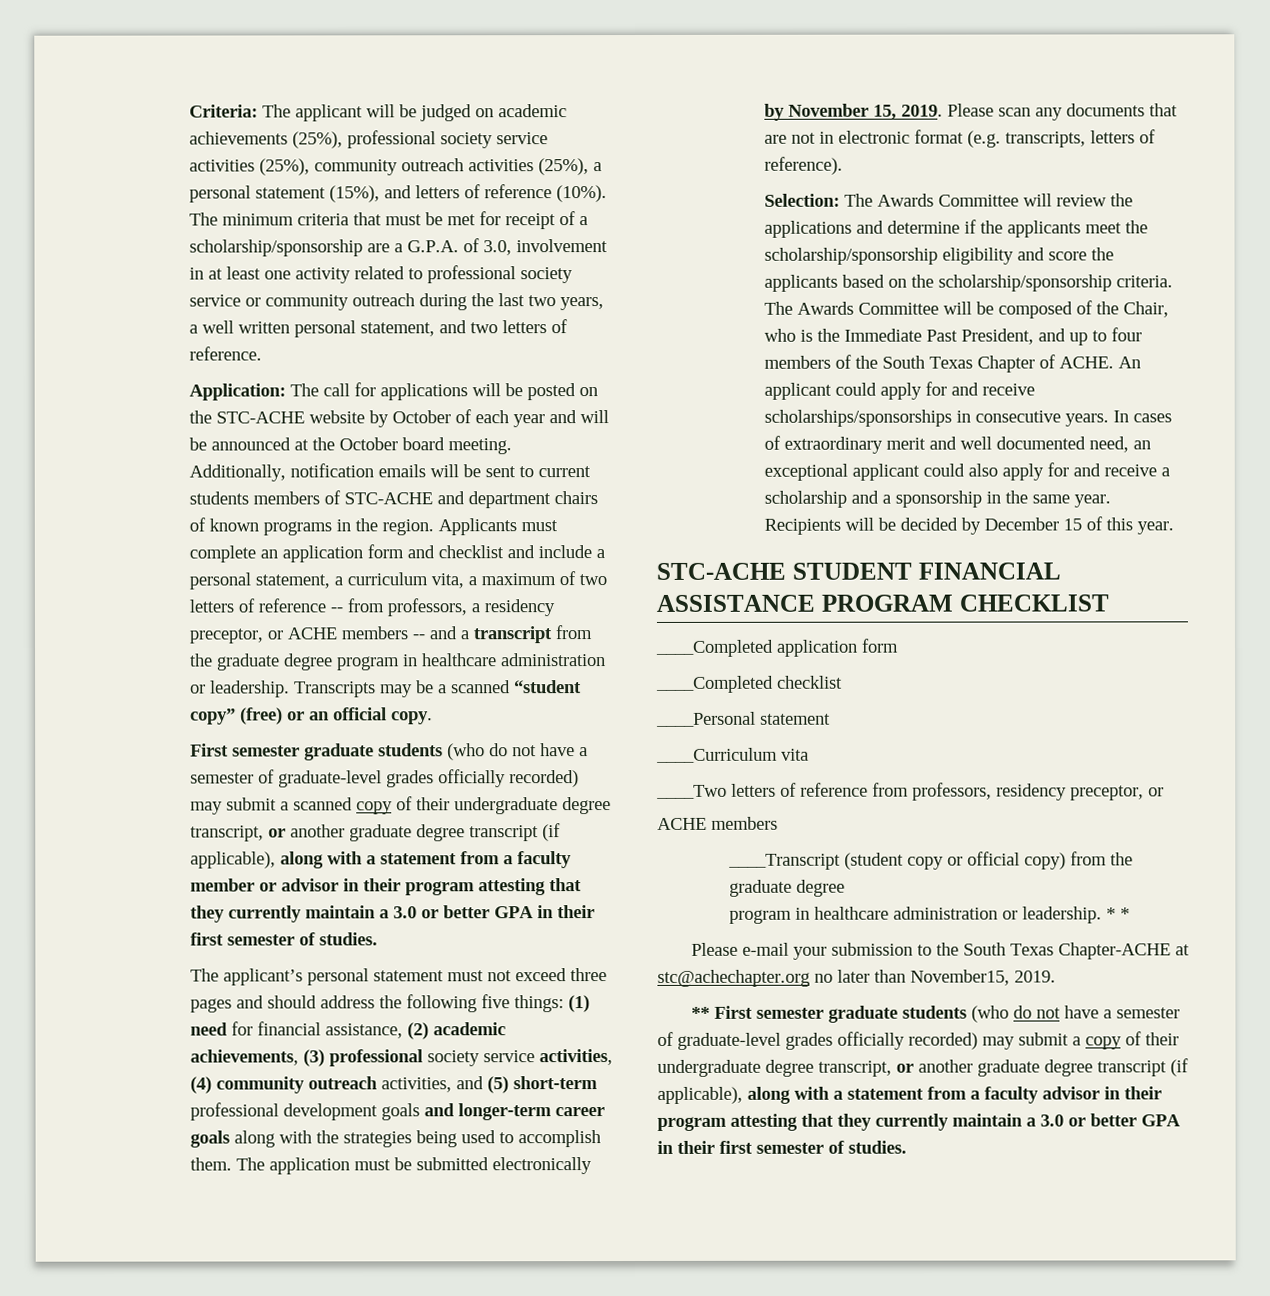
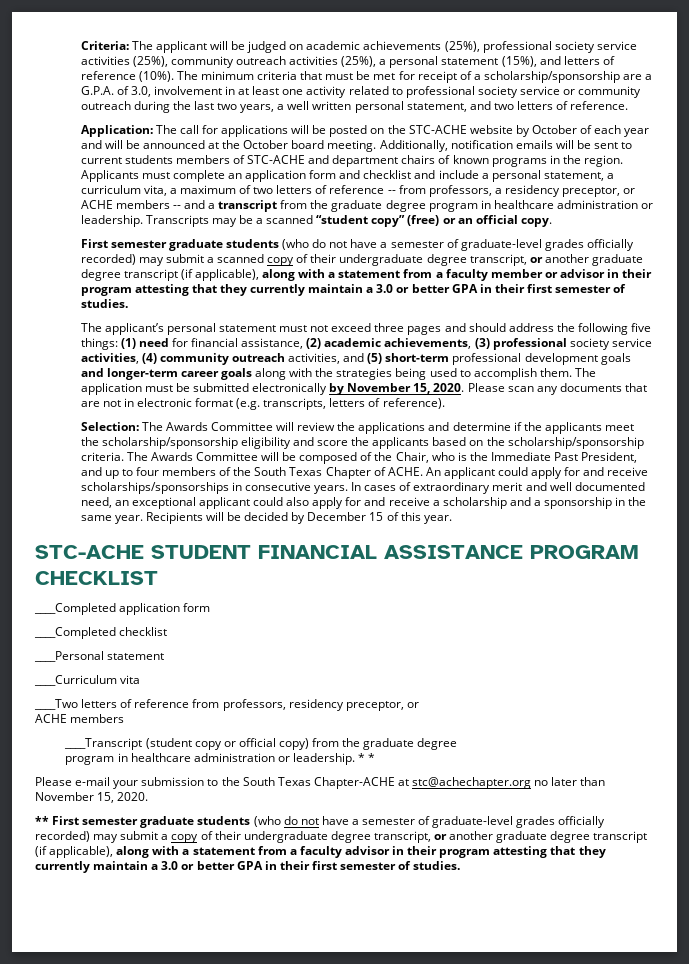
- The application must be submitted electronically by November 15, 2019.
+ The application must be submitted electronically by November 15, 2020.
- Please e-mail your submission to the South Texas Chapter-ACHE at stc@achechapter.org no later than November15, 2019.
+ Please e-mail your submission to the South Texas Chapter-ACHE at stc@achechapter.org no later than November 15, 2020.

